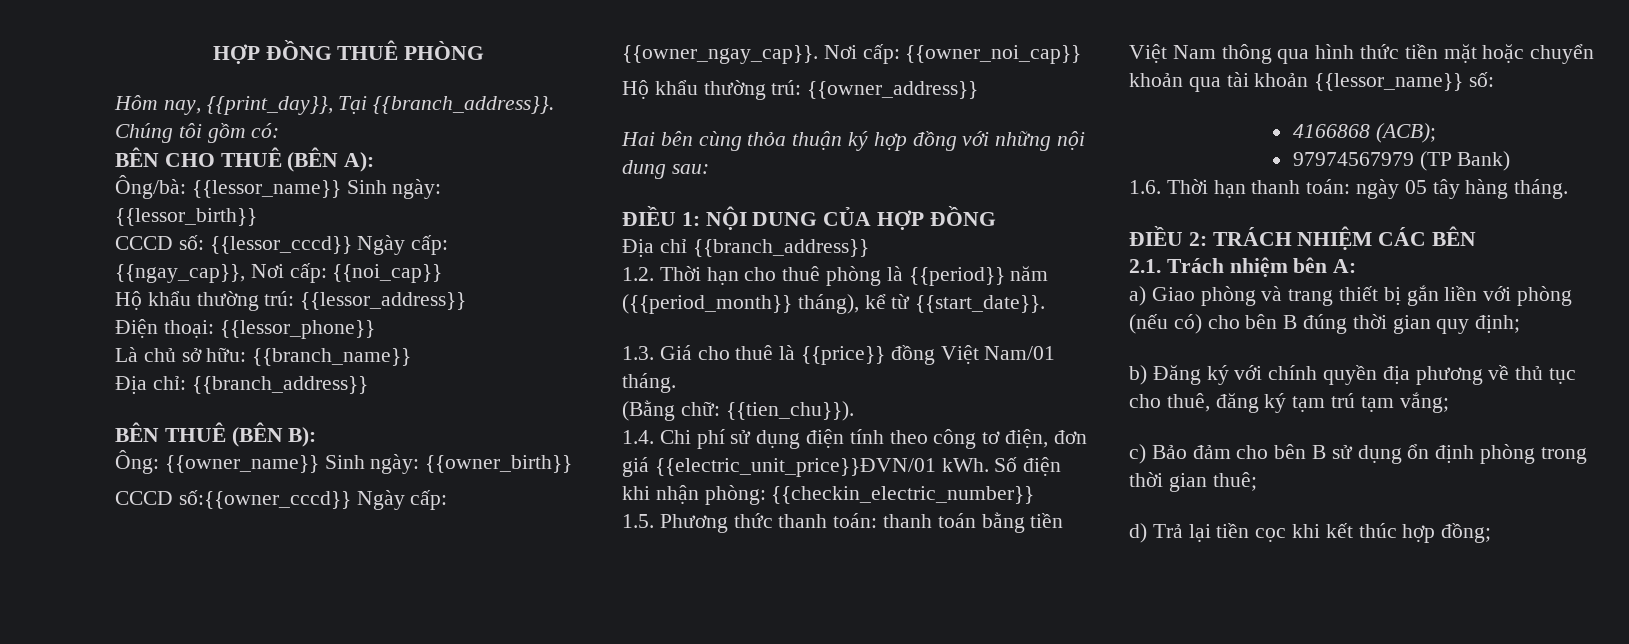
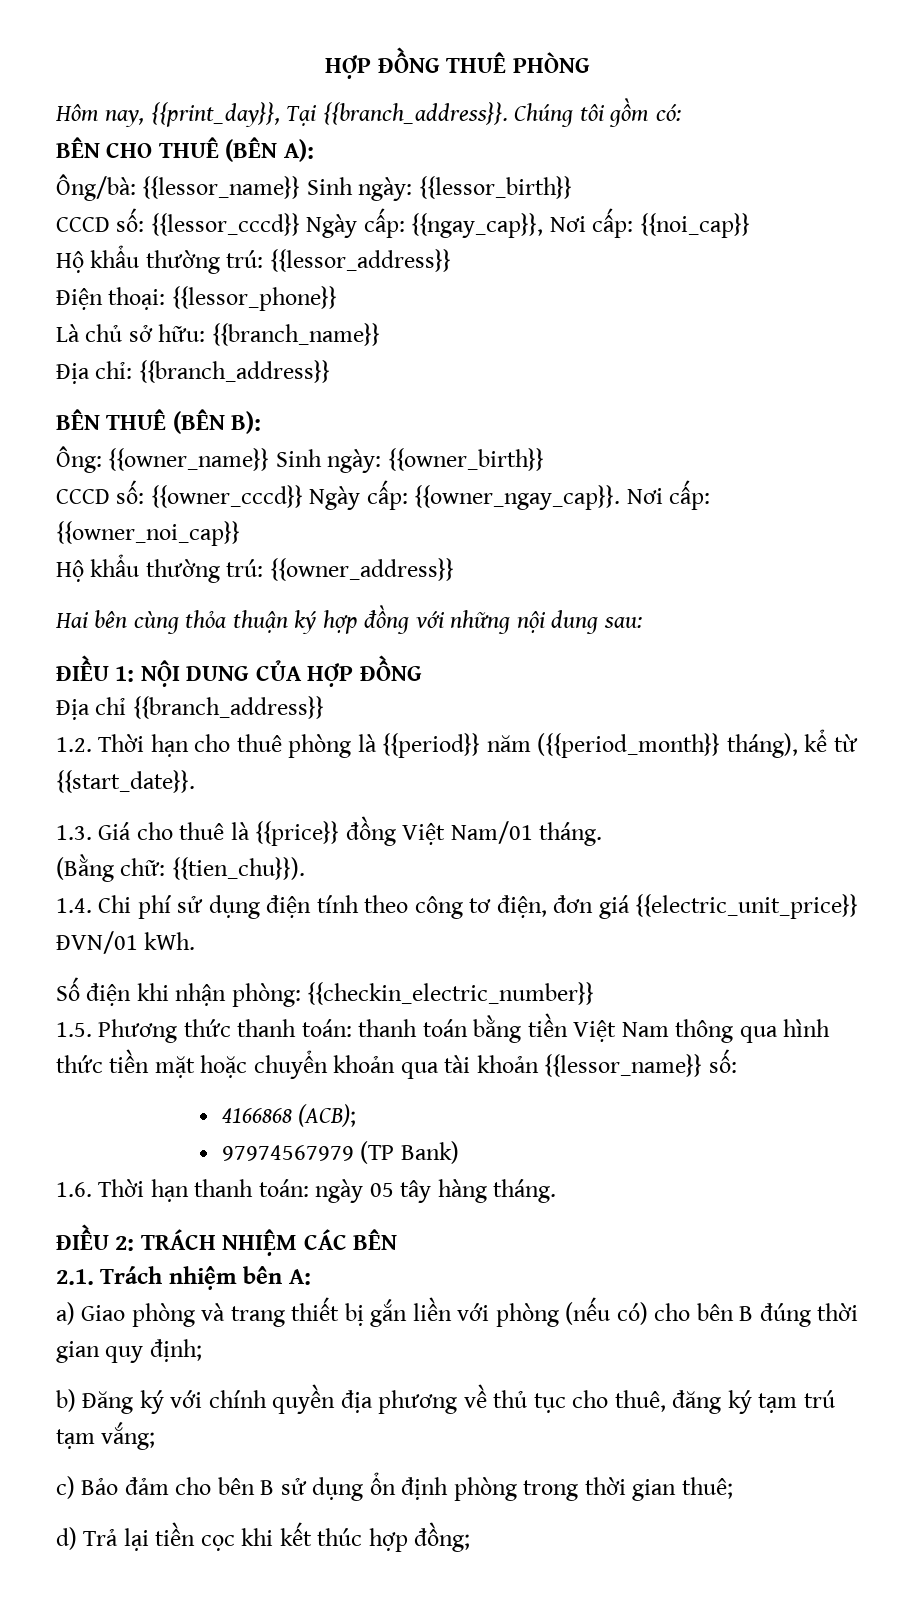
- CCCD số:{{owner_cccd}} Ngày cấp: {{owner_ngay_cap}}.
+ CCCD số: {{owner_cccd}} Ngày cấp: {{owner_ngay_cap}}.
- 1.4. Chi phí sử dụng điện tính theo công tơ điện, đơn giá {{electric_unit_price}}ĐVN/01 kWh. Số điện khi nhận phòng: {{checkin_electric_number}}
+ 1.4. Chi phí sử dụng điện tính theo công tơ điện, đơn giá {{electric_unit_price}} ĐVN/01 kWh.
+ Số điện khi nhận phòng: {{checkin_electric_number}}

